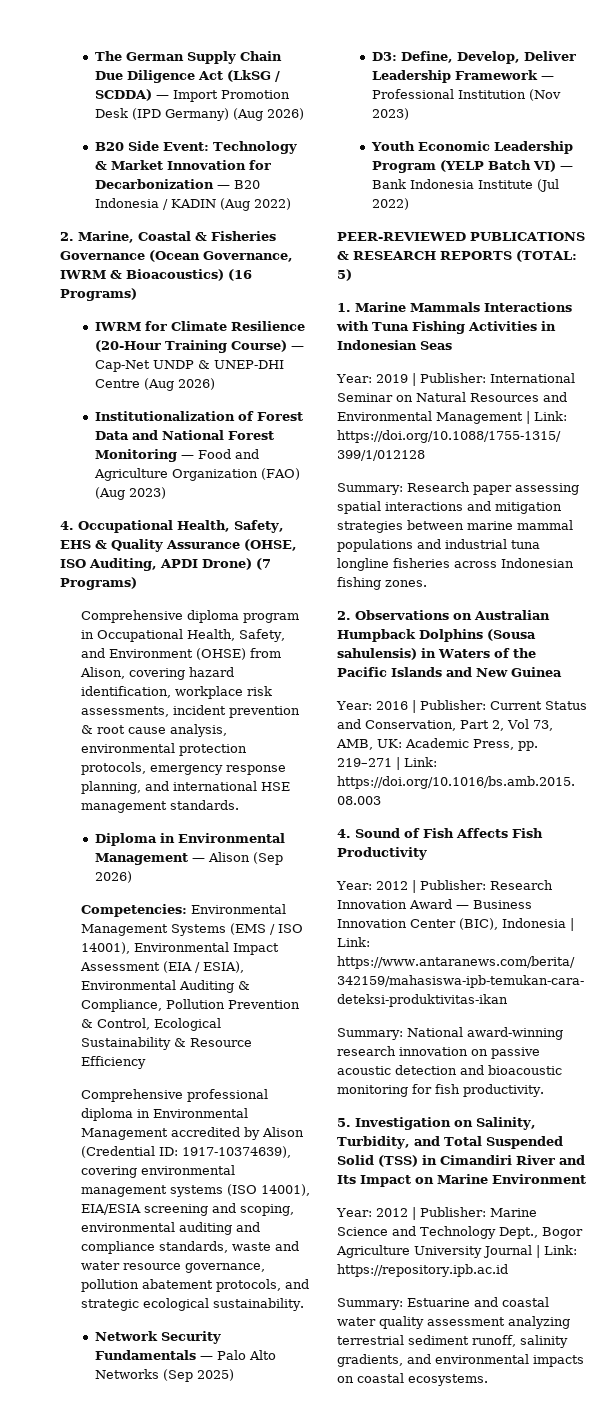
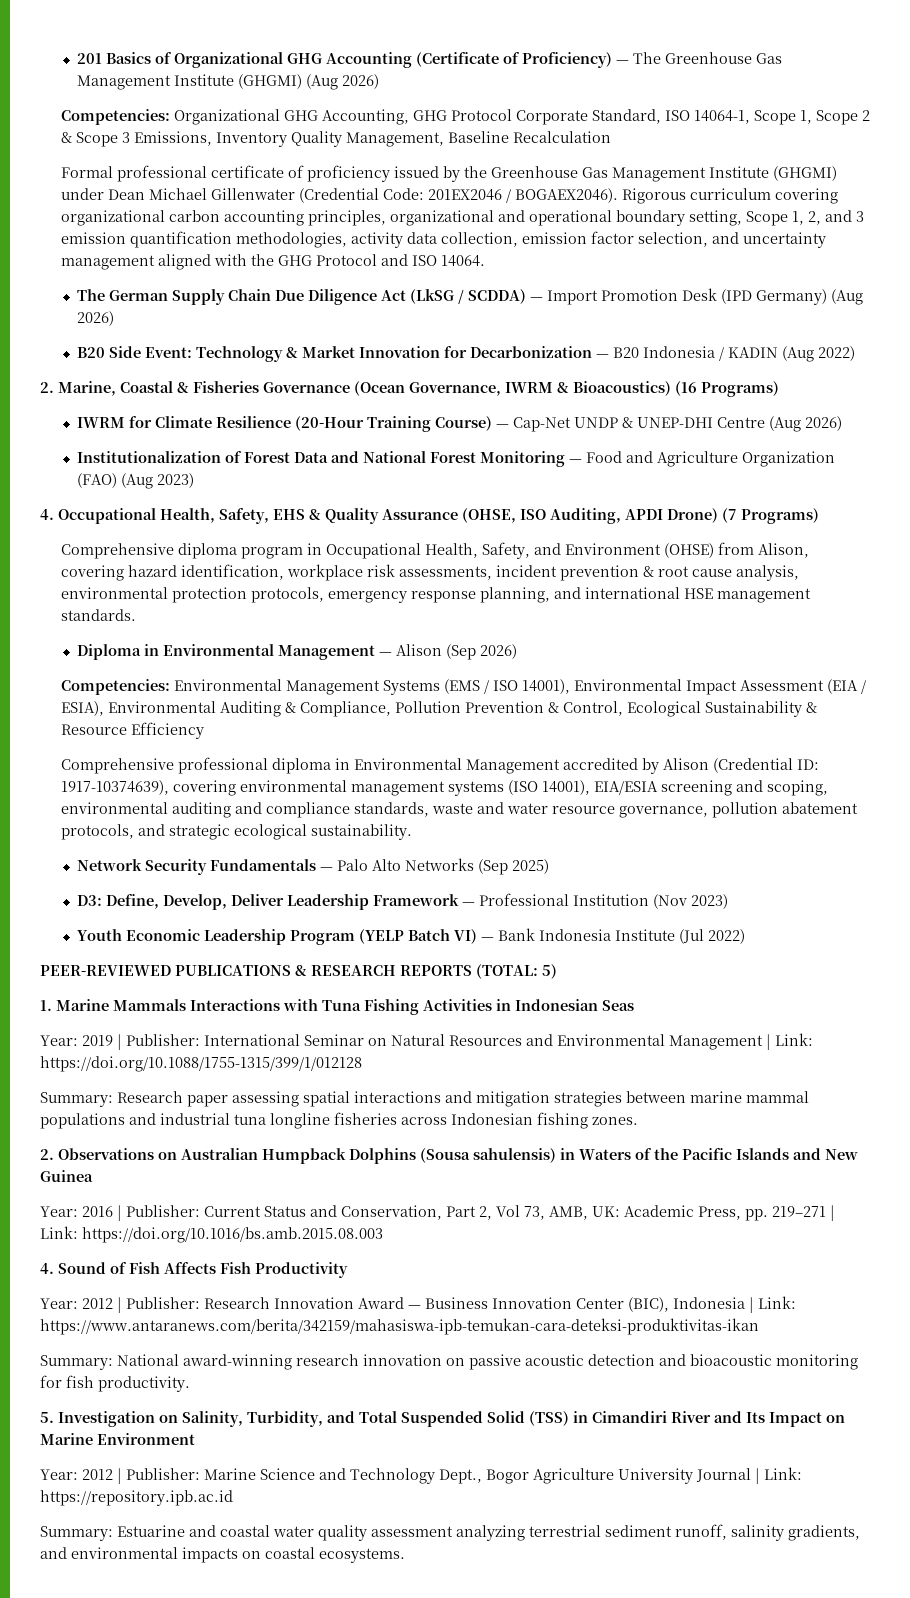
+ 201 Basics of Organizational GHG Accounting (Certificate of Proficiency) — The Greenhouse Gas Management Institute (GHGMI) (Aug 2026)
+ Competencies: Organizational GHG Accounting, GHG Protocol Corporate Standard, ISO 14064-1, Scope 1, Scope 2 & Scope 3 Emissions, Inventory Quality Management, Baseline Recalculation
+ Formal professional certificate of proficiency issued by the Greenhouse Gas Management Institute (GHGMI) under Dean Michael Gillenwater (Credential Code: 201EX2046 / BOGAEX2046). Rigorous curriculum covering organizational carbon accounting principles, organizational and operational boundary setting, Scope 1, 2, and 3 emission quantification methodologies, activity data collection, emission factor selection, and uncertainty management aligned with the GHG Protocol and ISO 14064.

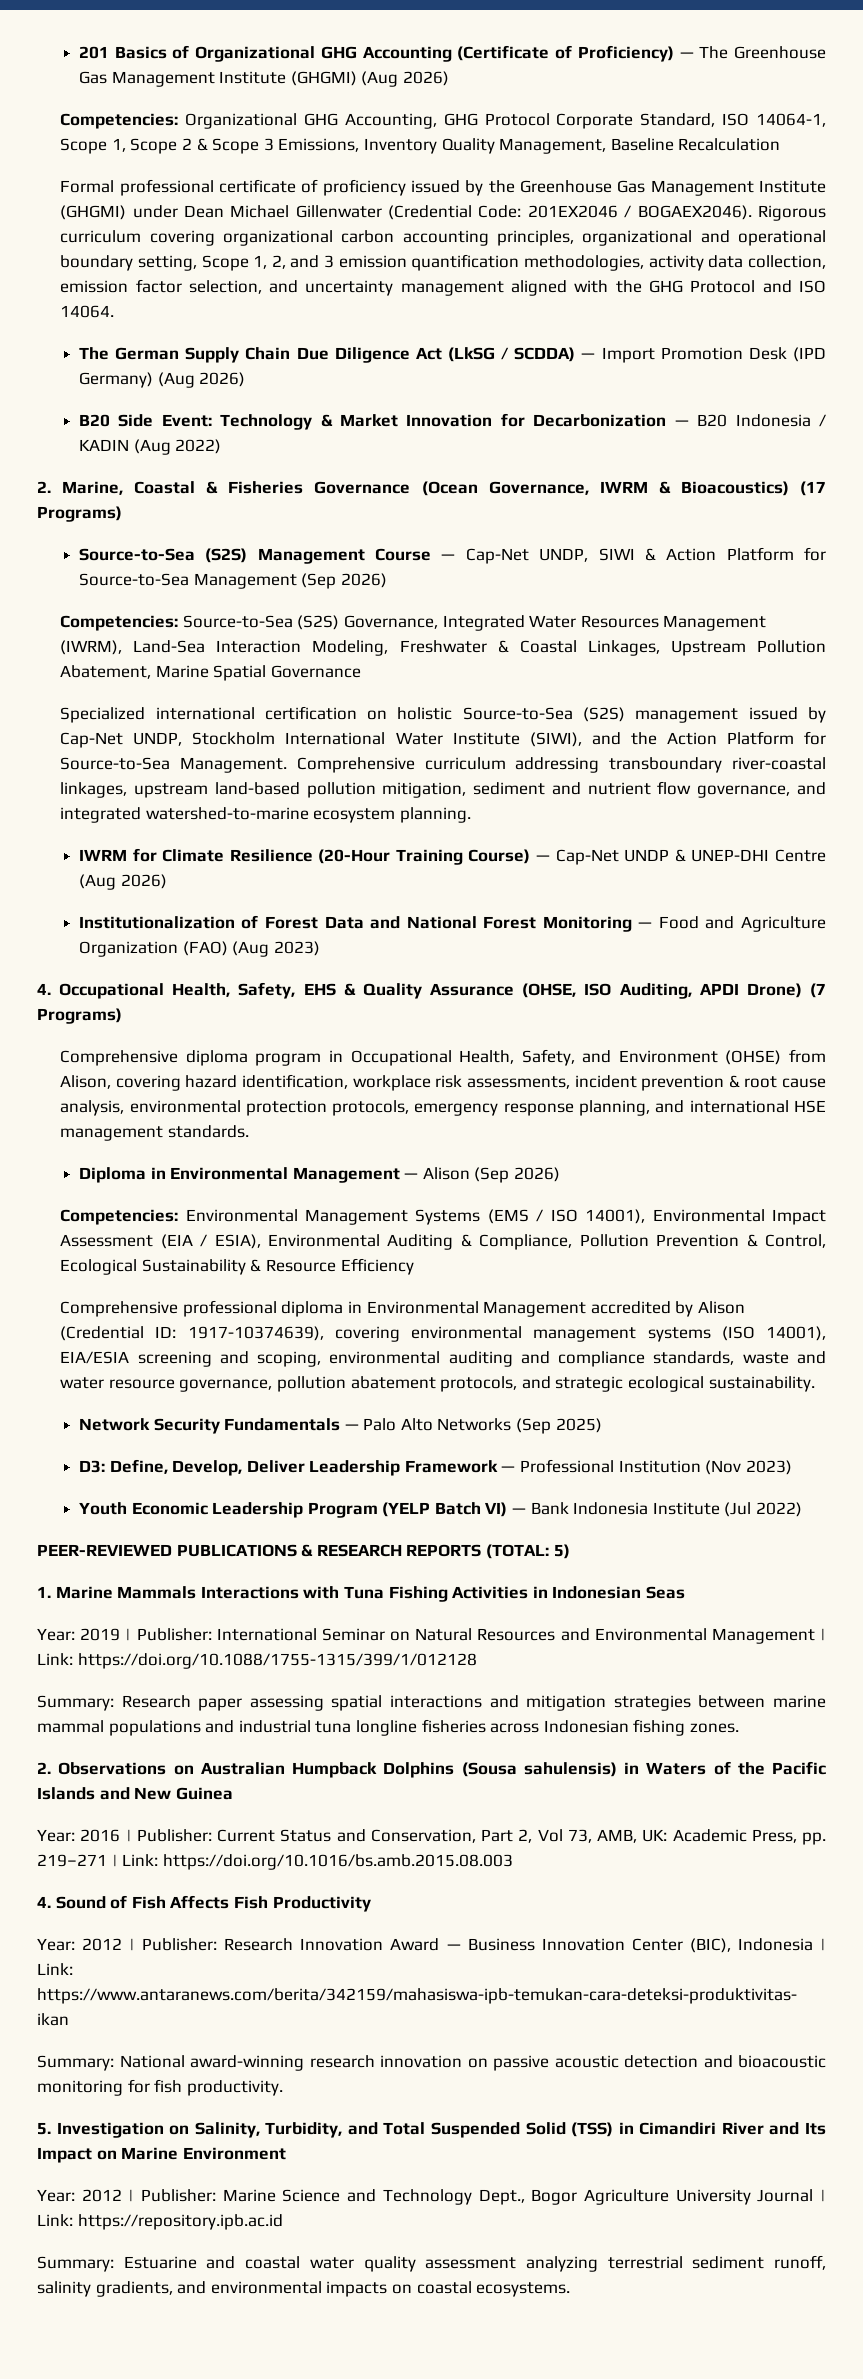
- 2. Marine, Coastal & Fisheries Governance (Ocean Governance, IWRM & Bioacoustics) (16 Programs)
+ 2. Marine, Coastal & Fisheries Governance (Ocean Governance, IWRM & Bioacoustics) (17 Programs)
+ Source-to-Sea (S2S) Management Course — Cap-Net UNDP, SIWI & Action Platform for Source-to-Sea Management (Sep 2026)
+ Competencies: Source-to-Sea (S2S) Governance, Integrated Water Resources Management (IWRM), Land-Sea Interaction Modeling, Freshwater & Coastal Linkages, Upstream Pollution Abatement, Marine Spatial Governance
+ Specialized international certification on holistic Source-to-Sea (S2S) management issued by Cap-Net UNDP, Stockholm International Water Institute (SIWI), and the Action Platform for Source-to-Sea Management. Comprehensive curriculum addressing transboundary river-coastal linkages, upstream land-based pollution mitigation, sediment and nutrient flow governance, and integrated watershed-to-marine ecosystem planning.

